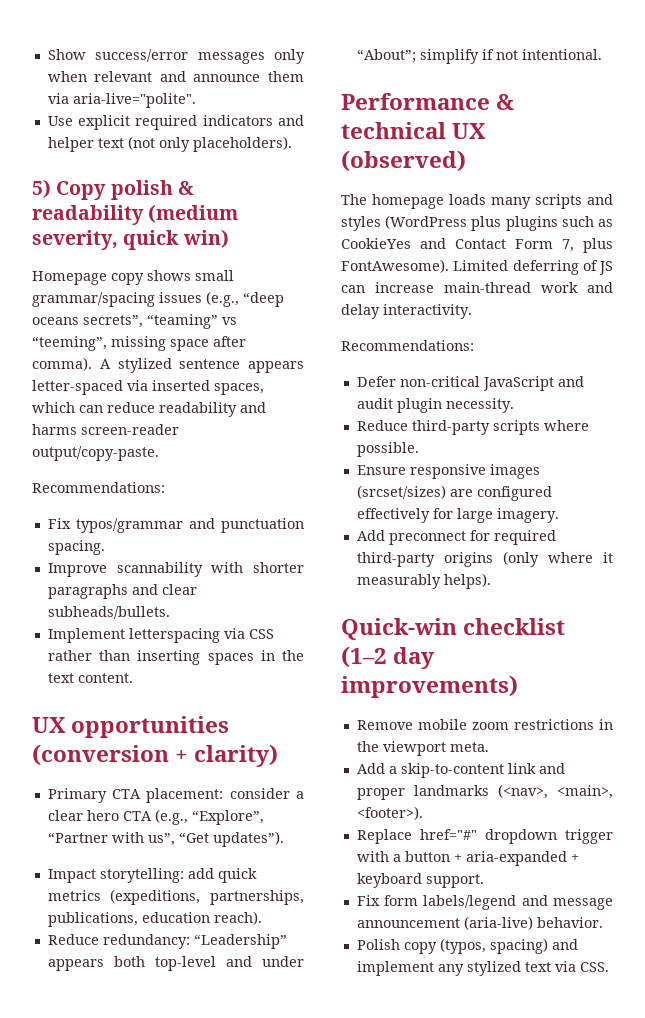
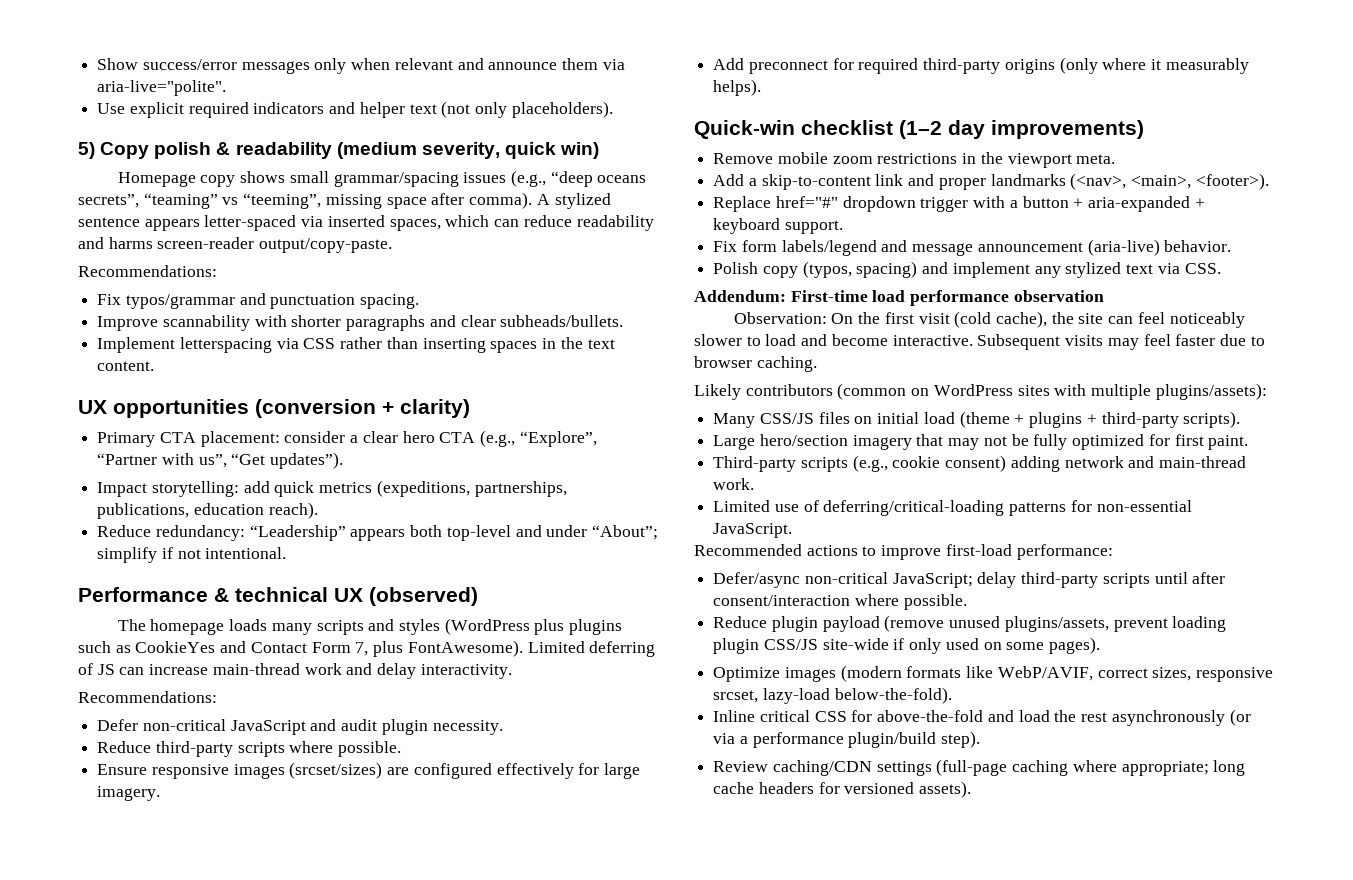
+ Addendum: First-time load performance observation
+ Observation: On the first visit (cold cache), the site can feel noticeably slower to load and become interactive. Subsequent visits may feel faster due to browser caching.
+ Likely contributors (common on WordPress sites with multiple plugins/assets):
+ Many CSS/JS files on initial load (theme + plugins + third-party scripts).
+ Large hero/section imagery that may not be fully optimized for first paint.
+ Third-party scripts (e.g., cookie consent) adding network and main-thread work.
+ Limited use of deferring/critical-loading patterns for non-essential JavaScript.
+ Recommended actions to improve first-load performance:
+ Defer/async non-critical JavaScript; delay third-party scripts until after consent/interaction where possible.
+ Reduce plugin payload (remove unused plugins/assets, prevent loading plugin CSS/JS site-wide if only used on some pages).
+ Optimize images (modern formats like WebP/AVIF, correct sizes, responsive srcset, lazy-load below-the-fold).
+ Inline critical CSS for above-the-fold and load the rest asynchronously (or via a performance plugin/build step).
+ Review caching/CDN settings (full-page caching where appropriate; long cache headers for versioned assets).

